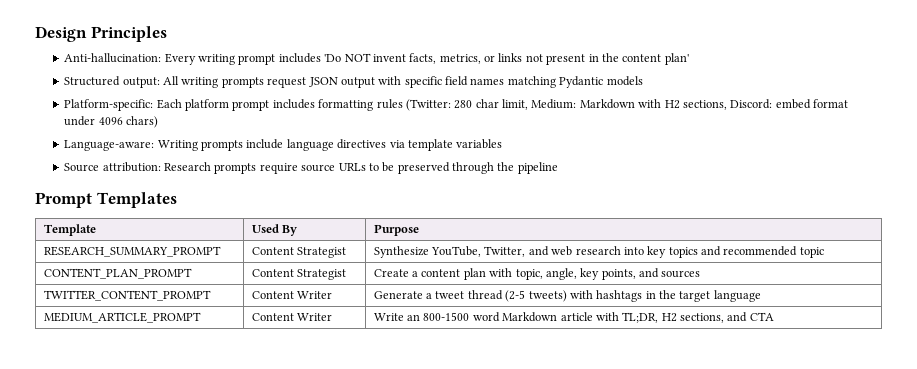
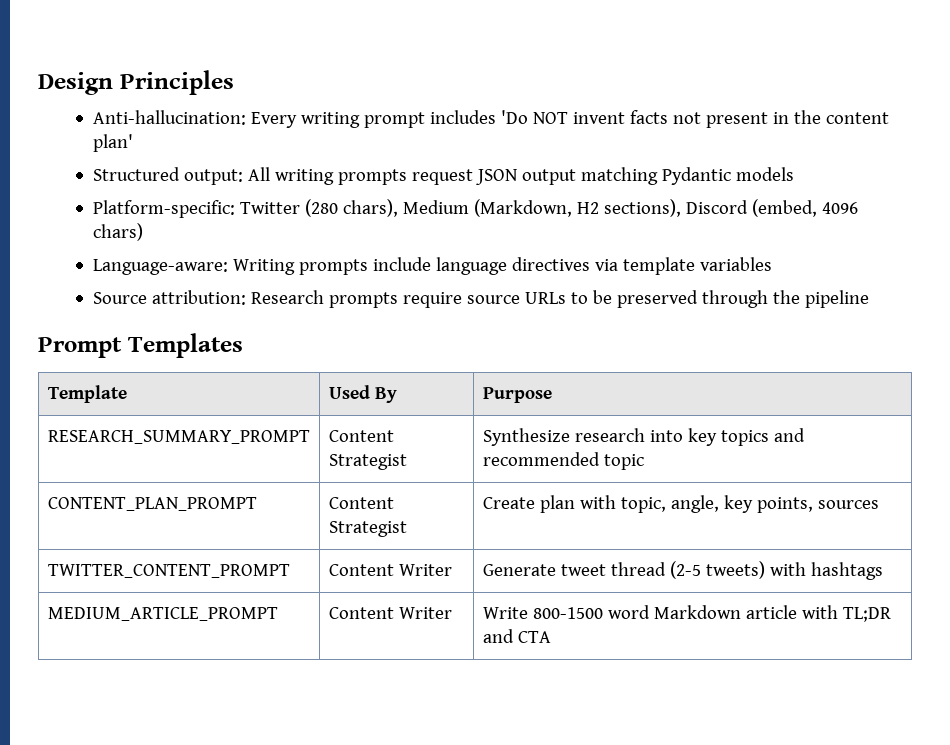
- Anti-hallucination: Every writing prompt includes 'Do NOT invent facts, metrics, or links not present in the content plan'
+ Anti-hallucination: Every writing prompt includes 'Do NOT invent facts not present in the content plan'
- Structured output: All writing prompts request JSON output with specific field names matching Pydantic models
+ Structured output: All writing prompts request JSON output matching Pydantic models
- Platform-specific: Each platform prompt includes formatting rules (Twitter: 280 char limit, Medium: Markdown with H2 sections, Discord: embed format under 4096 chars)
+ Platform-specific: Twitter (280 chars), Medium (Markdown, H2 sections), Discord (embed, 4096 chars)
- RESEARCH_SUMMARY_PROMPT | Content Strategist | Synthesize YouTube, Twitter, and web research into key topics and recommended topic
+ RESEARCH_SUMMARY_PROMPT | Content Strategist | Synthesize research into key topics and recommended topic
- CONTENT_PLAN_PROMPT | Content Strategist | Create a content plan with topic, angle, key points, and sources
+ CONTENT_PLAN_PROMPT | Content Strategist | Create plan with topic, angle, key points, sources
- TWITTER_CONTENT_PROMPT | Content Writer | Generate a tweet thread (2-5 tweets) with hashtags in the target language
+ TWITTER_CONTENT_PROMPT | Content Writer | Generate tweet thread (2-5 tweets) with hashtags
- MEDIUM_ARTICLE_PROMPT | Content Writer | Write an 800-1500 word Markdown article with TL;DR, H2 sections, and CTA
+ MEDIUM_ARTICLE_PROMPT | Content Writer | Write 800-1500 word Markdown article with TL;DR and CTA

